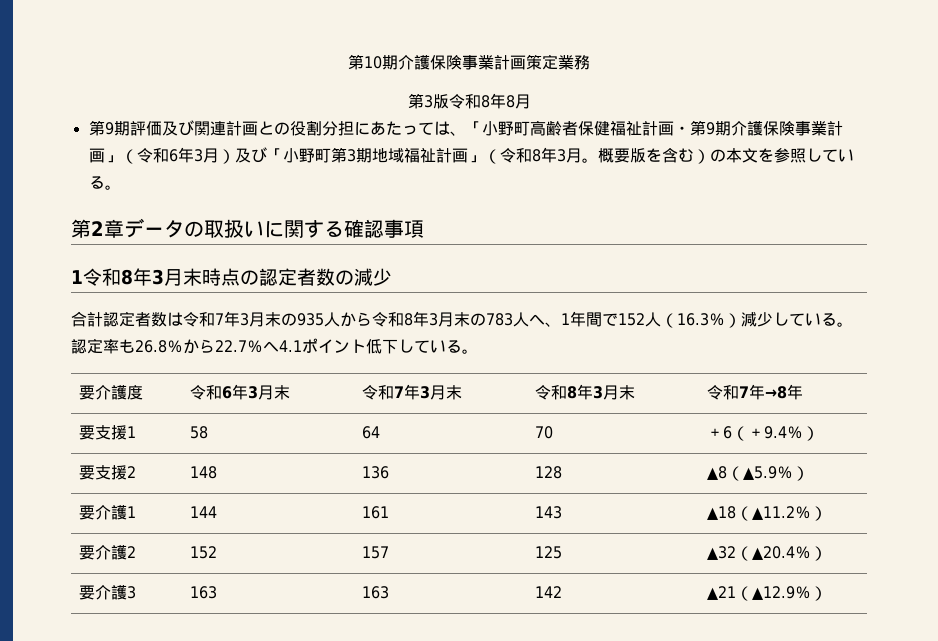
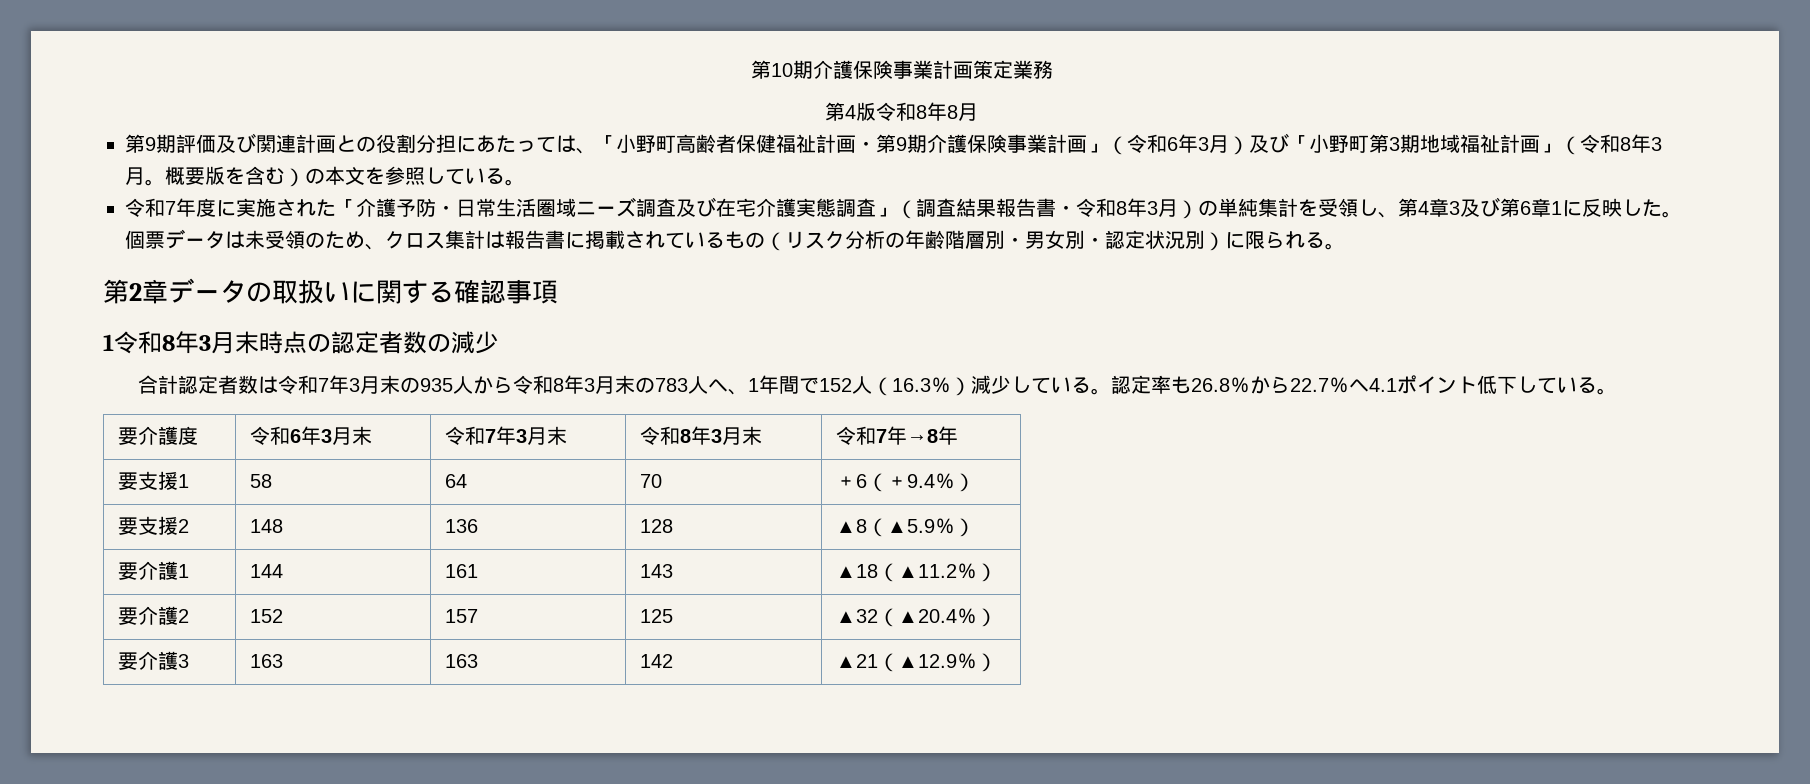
- 第3版令和8年8月
+ 第4版令和8年8月
+ 令和7年度に実施された「介護予防・日常生活圏域ニーズ調査及び在宅介護実態調査」（調査結果報告書・令和8年3月）の単純集計を受領し、第4章3及び第6章1に反映した。個票データは未受領のため、クロス集計は報告書に掲載されているもの（リスク分析の年齢階層別・男女別・認定状況別）に限られる。

